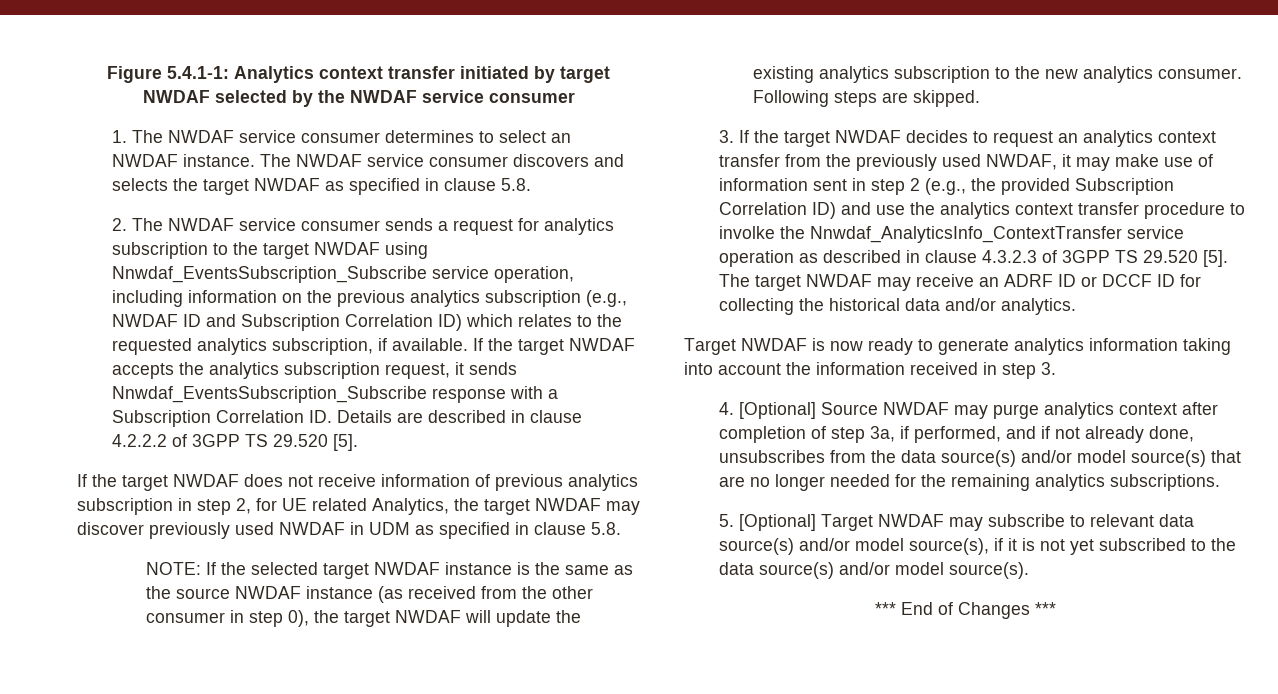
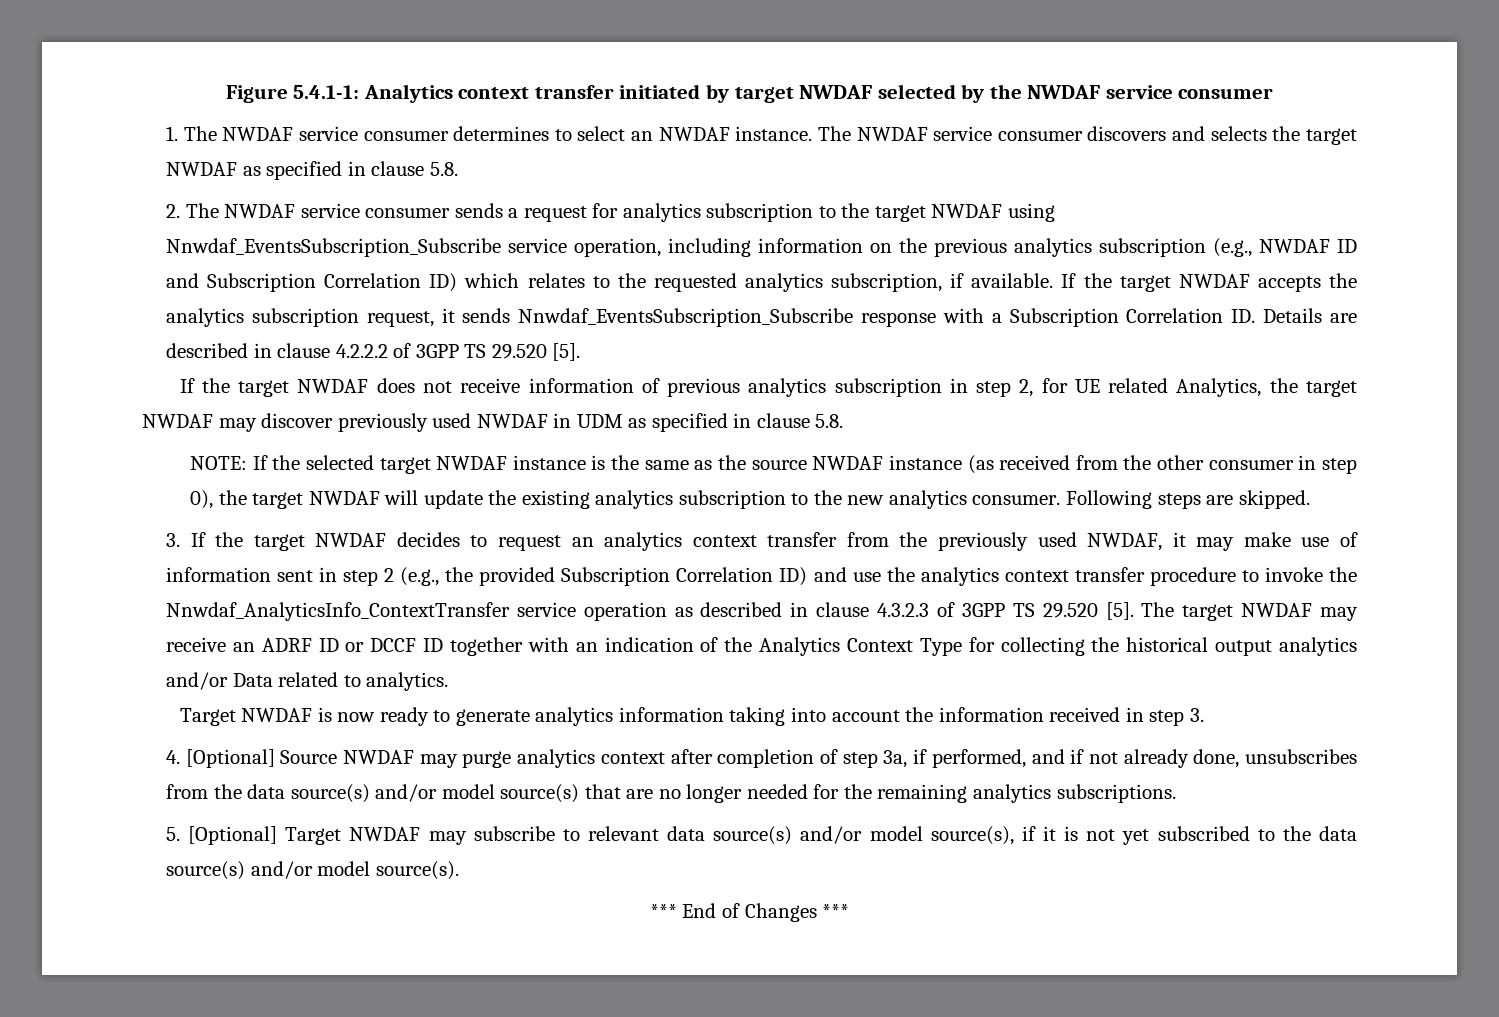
- 3. If the target NWDAF decides to request an analytics context transfer from the previously used NWDAF, it may make use of information sent in step 2 (e.g., the provided Subscription Correlation ID) and use the analytics context transfer procedure to involke the Nnwdaf_AnalyticsInfo_ContextTransfer service operation as described in clause 4.3.2.3 of 3GPP TS 29.520 [5].
+ 3. If the target NWDAF decides to request an analytics context transfer from the previously used NWDAF, it may make use of information sent in step 2 (e.g., the provided Subscription Correlation ID) and use the analytics context transfer procedure to invoke the Nnwdaf_AnalyticsInfo_ContextTransfer service operation as described in clause 4.3.2.3 of 3GPP TS 29.520 [5].
- The target NWDAF may receive an ADRF ID or DCCF ID for collecting the historical data and/or analytics.
+ The target NWDAF may receive an ADRF ID or DCCF ID together with an indication of the Analytics Context Type for collecting the historical output analytics and/or Data related to analytics.

